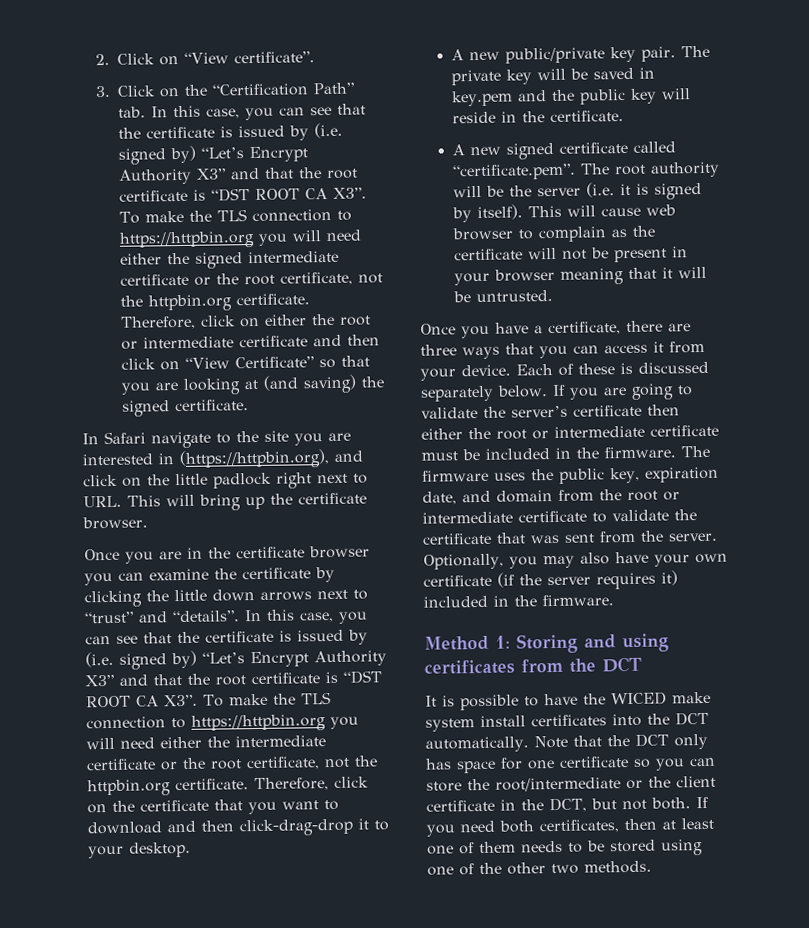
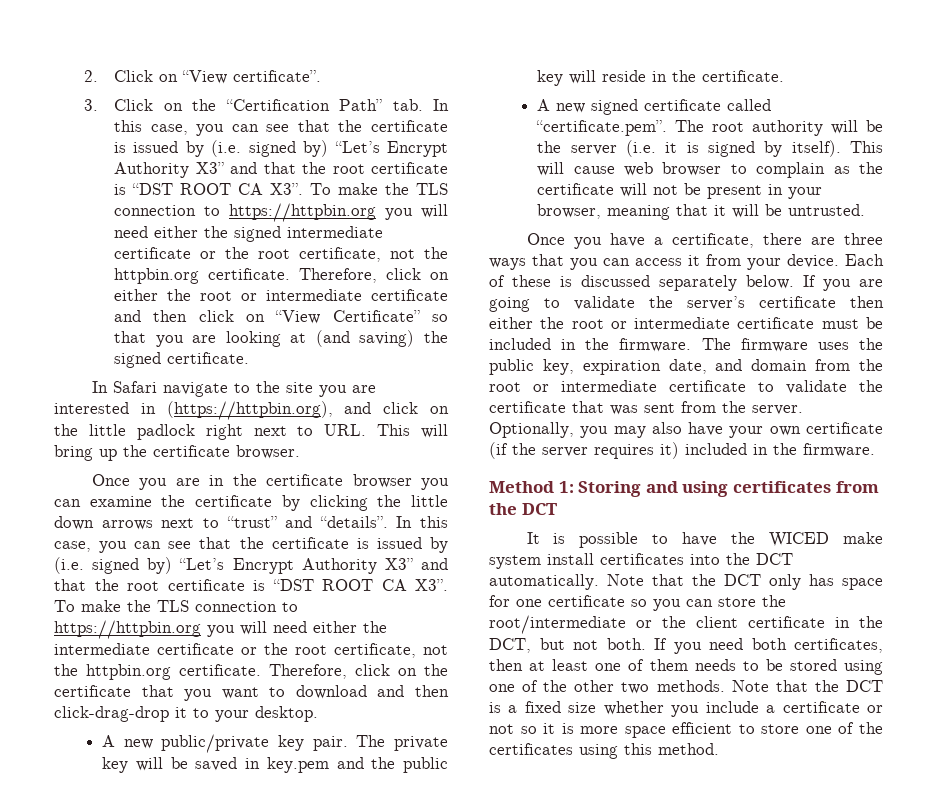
- This will cause web browser to complain as the certificate will not be present in your browser meaning that it will be untrusted.
+ This will cause web browser to complain as the certificate will not be present in your browser, meaning that it will be untrusted.
+ Note that the DCT is a fixed size whether you include a certificate or not so it is more space efficient to store one of the certificates using this method.

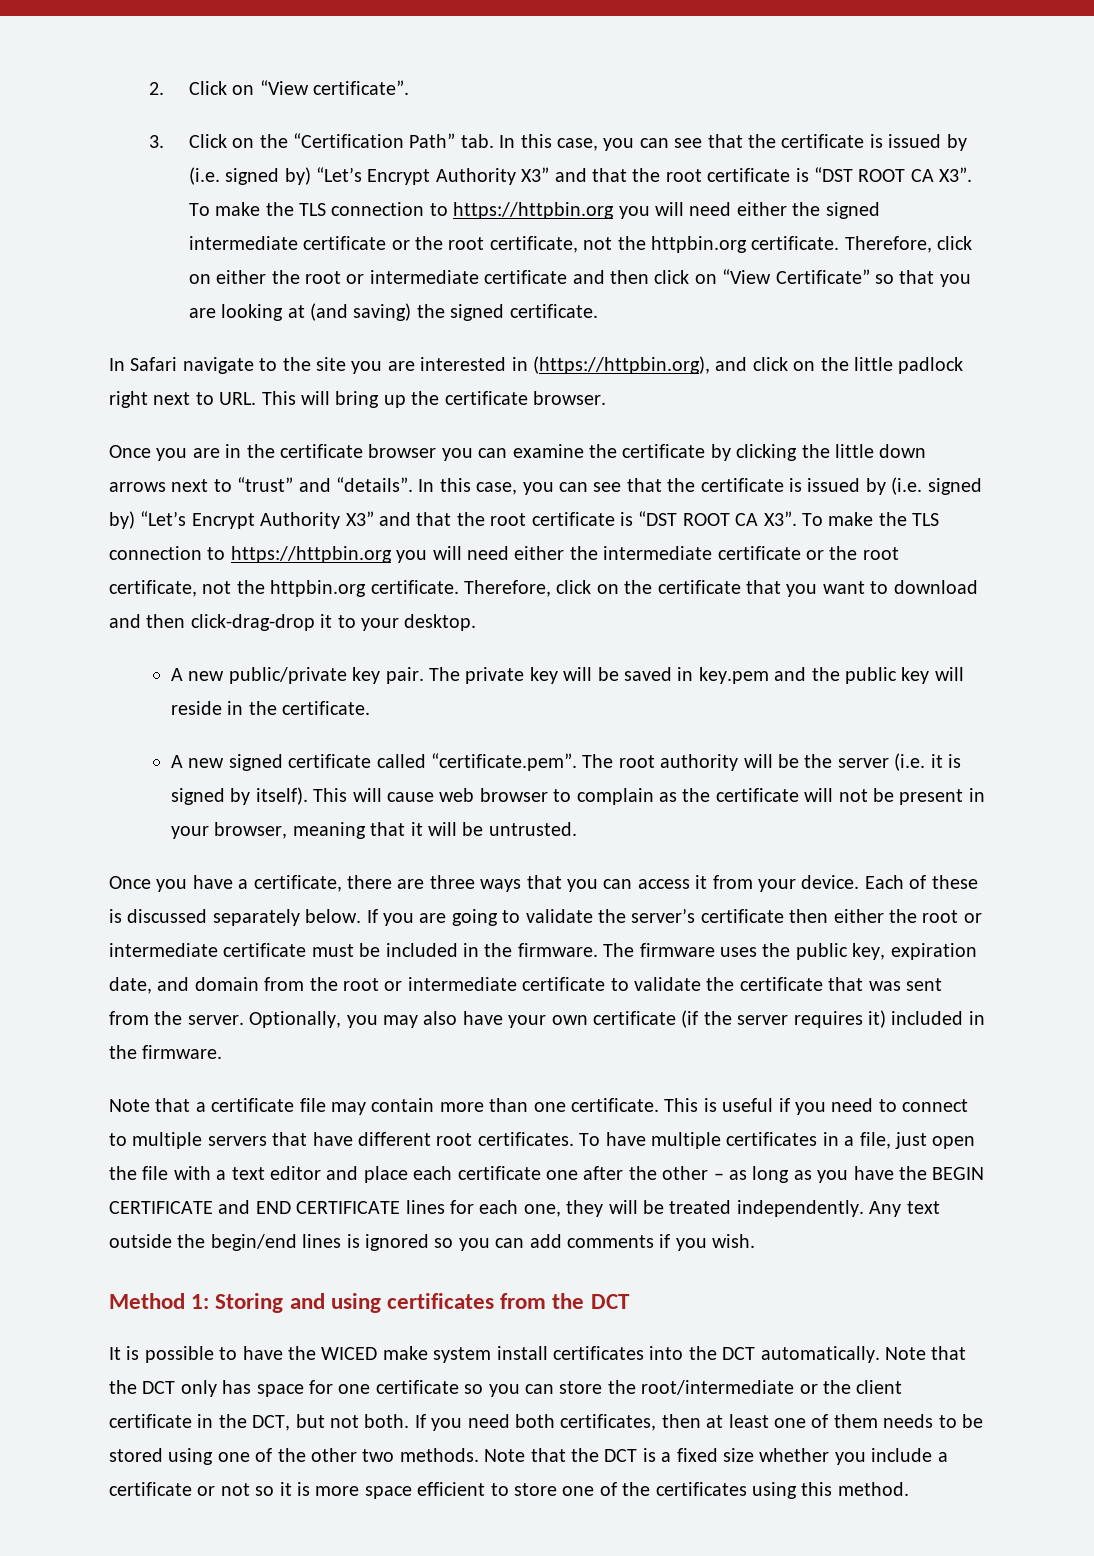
+ Note that a certificate file may contain more than one certificate. This is useful if you need to connect to multiple servers that have different root certificates. To have multiple certificates in a file, just open the file with a text editor and place each certificate one after the other – as long as you have the BEGIN CERTIFICATE and END CERTIFICATE lines for each one, they will be treated independently. Any text outside the begin/end lines is ignored so you can add comments if you wish.

